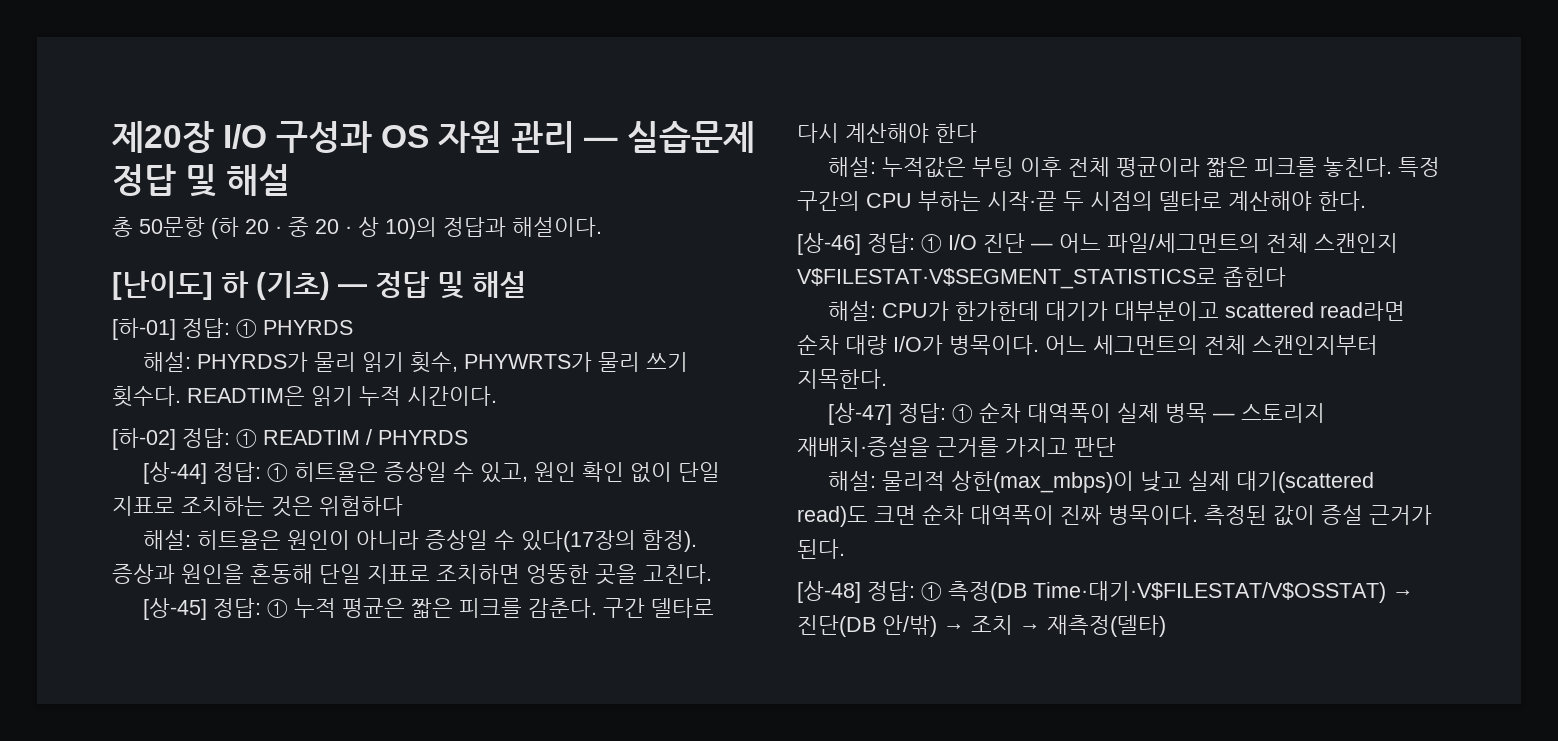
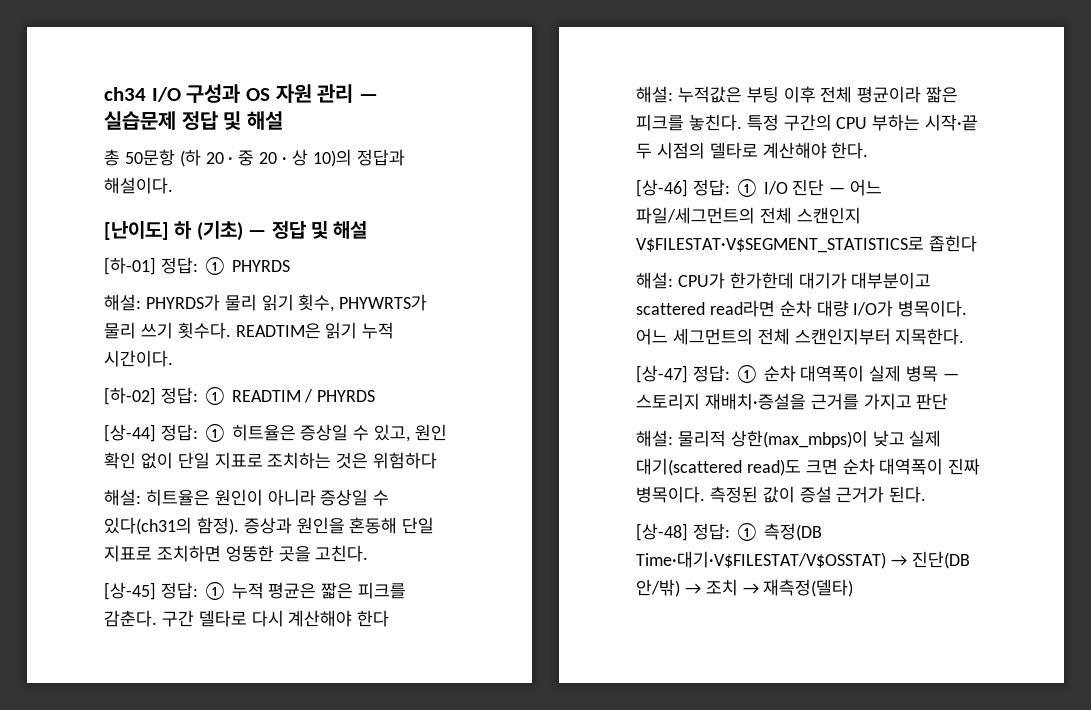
- 제20장 I/O 구성과 OS 자원 관리 — 실습문제 정답 및 해설
+ ch34 I/O 구성과 OS 자원 관리 — 실습문제 정답 및 해설
- 해설: 히트율은 원인이 아니라 증상일 수 있다(17장의 함정).
+ 해설: 히트율은 원인이 아니라 증상일 수 있다(ch31의 함정).

